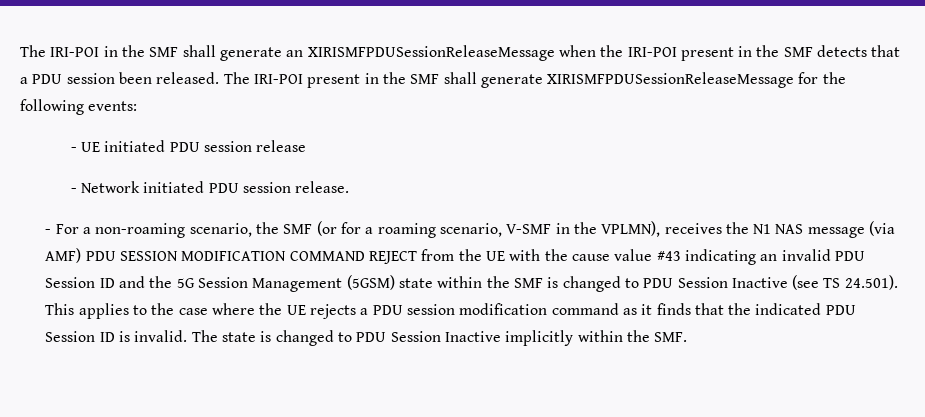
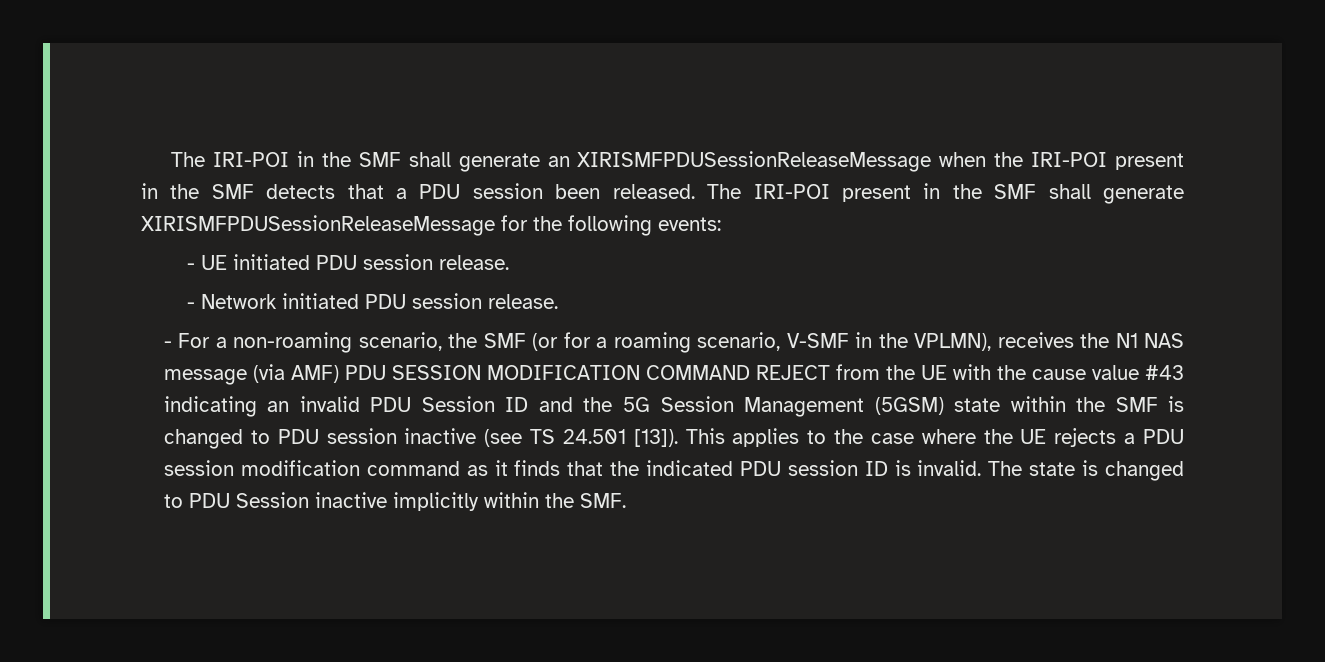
- - UE initiated PDU session release
+ - UE initiated PDU session release.
- - For a non-roaming scenario, the SMF (or for a roaming scenario, V-SMF in the VPLMN), receives the N1 NAS message (via AMF) PDU SESSION MODIFICATION COMMAND REJECT from the UE with the cause value #43 indicating an invalid PDU Session ID and the 5G Session Management (5GSM) state within the SMF is changed to PDU Session Inactive (see TS 24.501). This applies to the case where the UE rejects a PDU session modification command as it finds that the indicated PDU Session ID is invalid.
+ - For a non-roaming scenario, the SMF (or for a roaming scenario, V-SMF in the VPLMN), receives the N1 NAS message (via AMF) PDU SESSION MODIFICATION COMMAND REJECT from the UE with the cause value #43 indicating an invalid PDU Session ID and the 5G Session Management (5GSM) state within the SMF is changed to PDU session inactive (see TS 24.501 [13]). This applies to the case where the UE rejects a PDU session modification command as it finds that the indicated PDU session ID is invalid.
- The state is changed to PDU Session Inactive implicitly within the SMF.
+ The state is changed to PDU Session inactive implicitly within the SMF.

